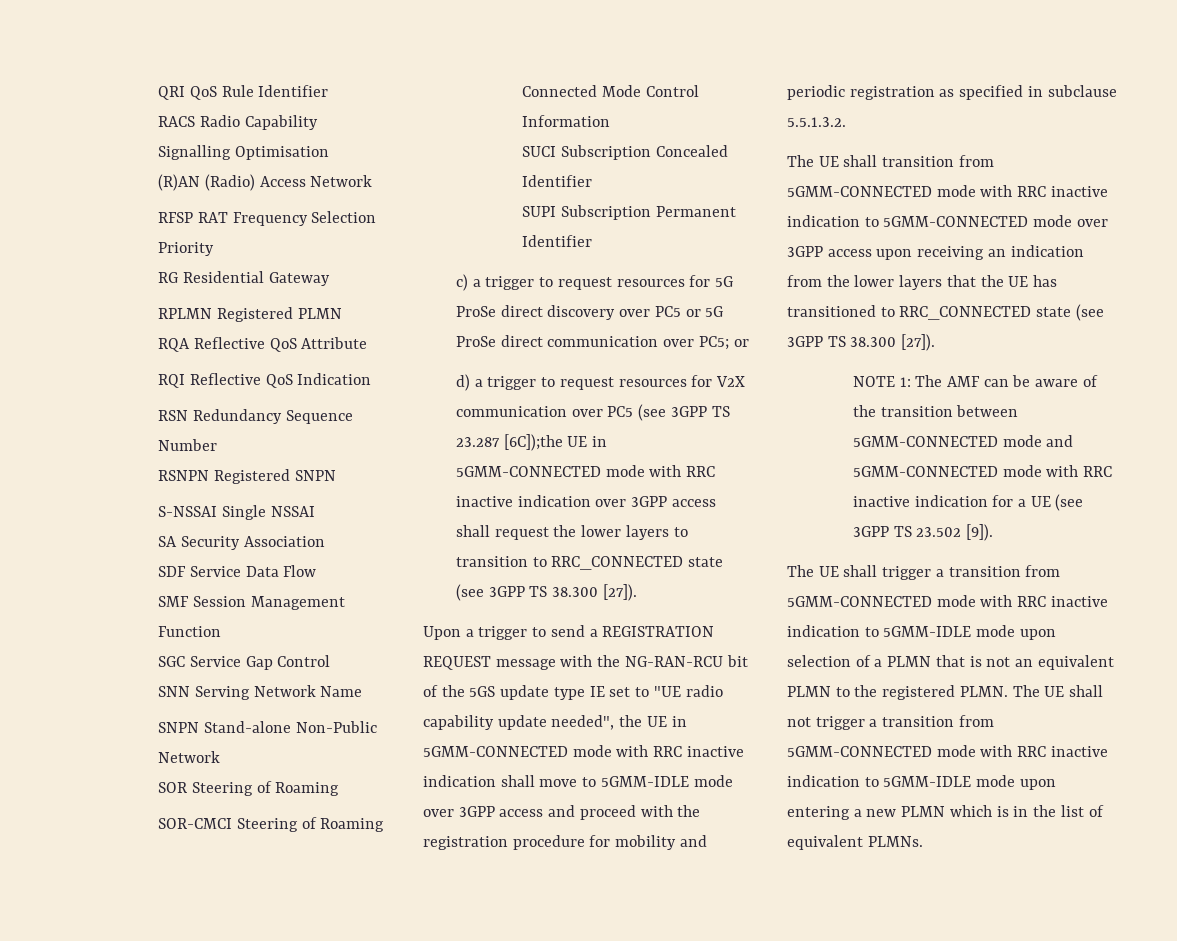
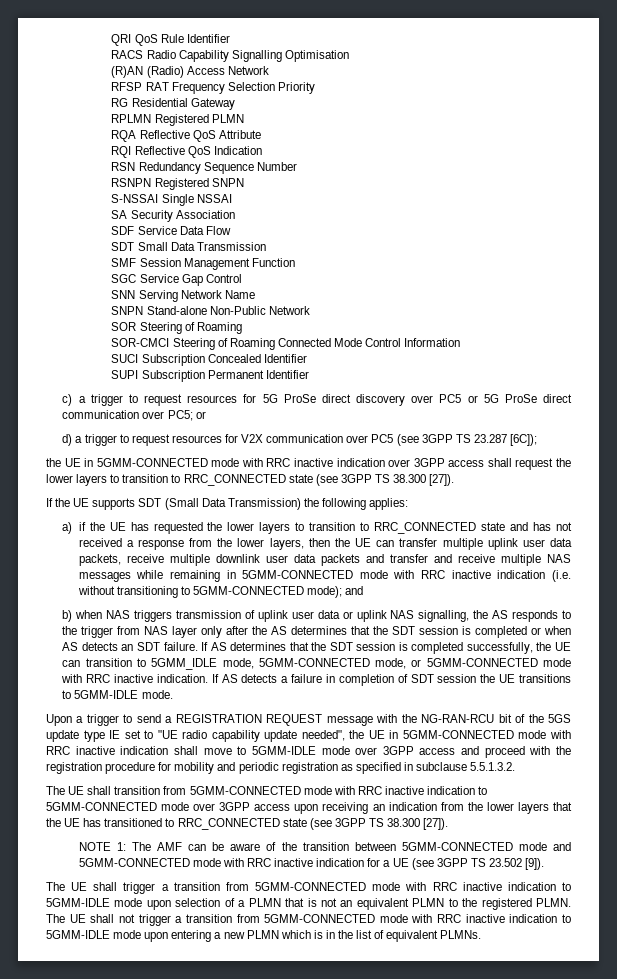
+ SDT Small Data Transmission
- d) a trigger to request resources for V2X communication over PC5 (see 3GPP TS 23.287 [6C]);the UE in 5GMM-CONNECTED mode with RRC inactive indication over 3GPP access shall request the lower layers to transition to RRC_CONNECTED state (see 3GPP TS 38.300 [27]).
+ d) a trigger to request resources for V2X communication over PC5 (see 3GPP TS 23.287 [6C]);
+ the UE in 5GMM-CONNECTED mode with RRC inactive indication over 3GPP access shall request the lower layers to transition to RRC_CONNECTED state (see 3GPP TS 38.300 [27]).
+ If the UE supports SDT (Small Data Transmission) the following applies:
+ a) if the UE has requested the lower layers to transition to RRC_CONNECTED state and has not received a response from the lower layers, then the UE can transfer multiple uplink user data packets, receive multiple downlink user data packets and transfer and receive multiple NAS messages while remaining in 5GMM-CONNECTED mode with RRC inactive indication (i.e. without transitioning to 5GMM-CONNECTED mode); and
+ b) when NAS triggers transmission of uplink user data or uplink NAS signalling, the AS responds to the trigger from NAS layer only after the AS determines that the SDT session is completed or when AS detects an SDT failure. If AS determines that the SDT session is completed successfully, the UE can transition to 5GMM_IDLE mode, 5GMM-CONNECTED mode, or 5GMM-CONNECTED mode with RRC inactive indication. If AS detects a failure in completion of SDT session the UE transitions to 5GMM-IDLE mode.

